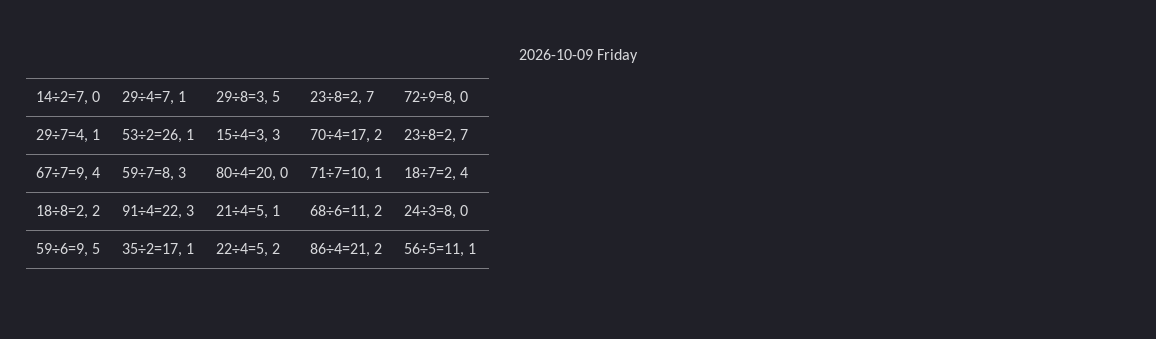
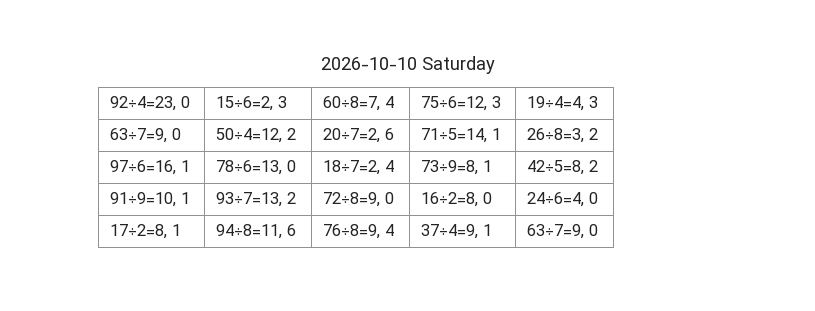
- 2026-10-09 Friday
- 14÷2=7, 0 | 29÷4=7, 1 | 29÷8=3, 5 | 23÷8=2, 7 | 72÷9=8, 0
- 29÷7=4, 1 | 53÷2=26, 1 | 15÷4=3, 3 | 70÷4=17, 2 | 23÷8=2, 7
- 67÷7=9, 4 | 59÷7=8, 3 | 80÷4=20, 0 | 71÷7=10, 1 | 18÷7=2, 4
- 18÷8=2, 2 | 91÷4=22, 3 | 21÷4=5, 1 | 68÷6=11, 2 | 24÷3=8, 0
- 59÷6=9, 5 | 35÷2=17, 1 | 22÷4=5, 2 | 86÷4=21, 2 | 56÷5=11, 1
+ 2026-10-10 Saturday
+ 92÷4=23, 0 | 15÷6=2, 3 | 60÷8=7, 4 | 75÷6=12, 3 | 19÷4=4, 3
+ 63÷7=9, 0 | 50÷4=12, 2 | 20÷7=2, 6 | 71÷5=14, 1 | 26÷8=3, 2
+ 97÷6=16, 1 | 78÷6=13, 0 | 18÷7=2, 4 | 73÷9=8, 1 | 42÷5=8, 2
+ 91÷9=10, 1 | 93÷7=13, 2 | 72÷8=9, 0 | 16÷2=8, 0 | 24÷6=4, 0
+ 17÷2=8, 1 | 94÷8=11, 6 | 76÷8=9, 4 | 37÷4=9, 1 | 63÷7=9, 0

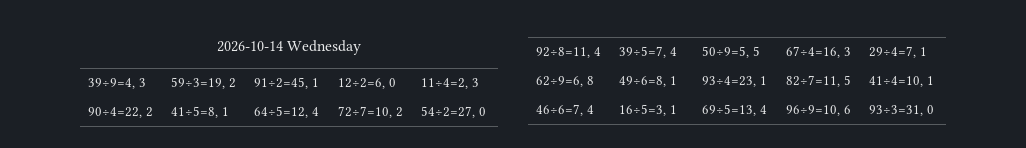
- 2026-10-10 Saturday
- 92÷4=23, 0 | 15÷6=2, 3 | 60÷8=7, 4 | 75÷6=12, 3 | 19÷4=4, 3
- 63÷7=9, 0 | 50÷4=12, 2 | 20÷7=2, 6 | 71÷5=14, 1 | 26÷8=3, 2
- 97÷6=16, 1 | 78÷6=13, 0 | 18÷7=2, 4 | 73÷9=8, 1 | 42÷5=8, 2
- 91÷9=10, 1 | 93÷7=13, 2 | 72÷8=9, 0 | 16÷2=8, 0 | 24÷6=4, 0
- 17÷2=8, 1 | 94÷8=11, 6 | 76÷8=9, 4 | 37÷4=9, 1 | 63÷7=9, 0
+ 2026-10-14 Wednesday
+ 39÷9=4, 3 | 59÷3=19, 2 | 91÷2=45, 1 | 12÷2=6, 0 | 11÷4=2, 3
+ 90÷4=22, 2 | 41÷5=8, 1 | 64÷5=12, 4 | 72÷7=10, 2 | 54÷2=27, 0
+ 92÷8=11, 4 | 39÷5=7, 4 | 50÷9=5, 5 | 67÷4=16, 3 | 29÷4=7, 1
+ 62÷9=6, 8 | 49÷6=8, 1 | 93÷4=23, 1 | 82÷7=11, 5 | 41÷4=10, 1
+ 46÷6=7, 4 | 16÷5=3, 1 | 69÷5=13, 4 | 96÷9=10, 6 | 93÷3=31, 0

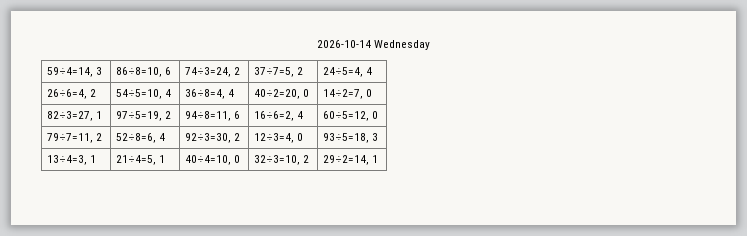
- 39÷9=4, 3 | 59÷3=19, 2 | 91÷2=45, 1 | 12÷2=6, 0 | 11÷4=2, 3
+ 59÷4=14, 3 | 86÷8=10, 6 | 74÷3=24, 2 | 37÷7=5, 2 | 24÷5=4, 4
+ 26÷6=4, 2 | 54÷5=10, 4 | 36÷8=4, 4 | 40÷2=20, 0 | 14÷2=7, 0
+ 82÷3=27, 1 | 97÷5=19, 2 | 94÷8=11, 6 | 16÷6=2, 4 | 60÷5=12, 0
+ 79÷7=11, 2 | 52÷8=6, 4 | 92÷3=30, 2 | 12÷3=4, 0 | 93÷5=18, 3
- 90÷4=22, 2 | 41÷5=8, 1 | 64÷5=12, 4 | 72÷7=10, 2 | 54÷2=27, 0
- 92÷8=11, 4 | 39÷5=7, 4 | 50÷9=5, 5 | 67÷4=16, 3 | 29÷4=7, 1
- 62÷9=6, 8 | 49÷6=8, 1 | 93÷4=23, 1 | 82÷7=11, 5 | 41÷4=10, 1
- 46÷6=7, 4 | 16÷5=3, 1 | 69÷5=13, 4 | 96÷9=10, 6 | 93÷3=31, 0
+ 13÷4=3, 1 | 21÷4=5, 1 | 40÷4=10, 0 | 32÷3=10, 2 | 29÷2=14, 1

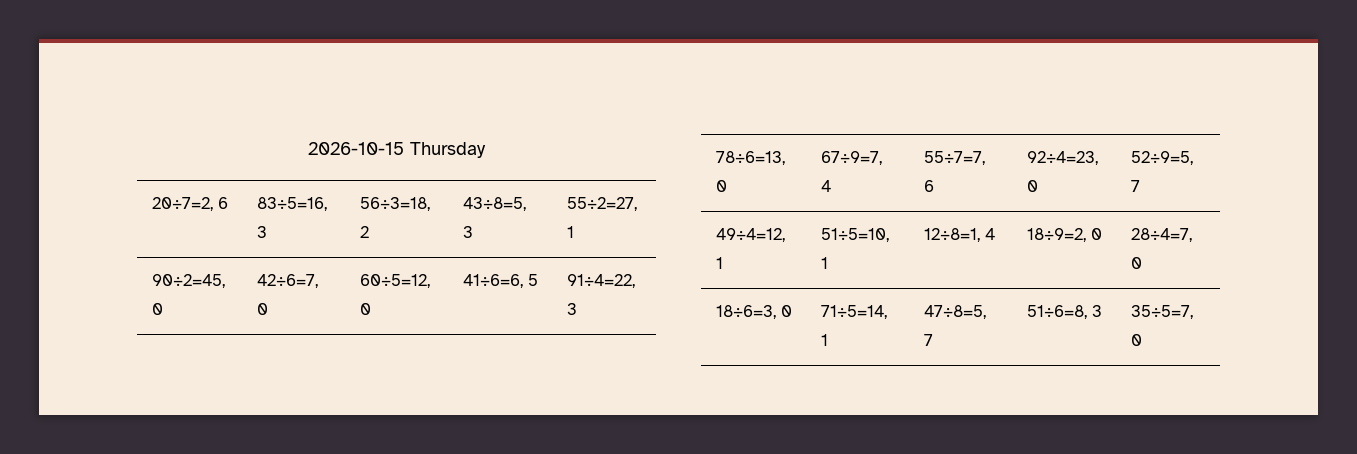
- 2026-10-14 Wednesday
- 59÷4=14, 3 | 86÷8=10, 6 | 74÷3=24, 2 | 37÷7=5, 2 | 24÷5=4, 4
- 26÷6=4, 2 | 54÷5=10, 4 | 36÷8=4, 4 | 40÷2=20, 0 | 14÷2=7, 0
- 82÷3=27, 1 | 97÷5=19, 2 | 94÷8=11, 6 | 16÷6=2, 4 | 60÷5=12, 0
- 79÷7=11, 2 | 52÷8=6, 4 | 92÷3=30, 2 | 12÷3=4, 0 | 93÷5=18, 3
- 13÷4=3, 1 | 21÷4=5, 1 | 40÷4=10, 0 | 32÷3=10, 2 | 29÷2=14, 1
+ 2026-10-15 Thursday
+ 20÷7=2, 6 | 83÷5=16, 3 | 56÷3=18, 2 | 43÷8=5, 3 | 55÷2=27, 1
+ 90÷2=45, 0 | 42÷6=7, 0 | 60÷5=12, 0 | 41÷6=6, 5 | 91÷4=22, 3
+ 78÷6=13, 0 | 67÷9=7, 4 | 55÷7=7, 6 | 92÷4=23, 0 | 52÷9=5, 7
+ 49÷4=12, 1 | 51÷5=10, 1 | 12÷8=1, 4 | 18÷9=2, 0 | 28÷4=7, 0
+ 18÷6=3, 0 | 71÷5=14, 1 | 47÷8=5, 7 | 51÷6=8, 3 | 35÷5=7, 0

